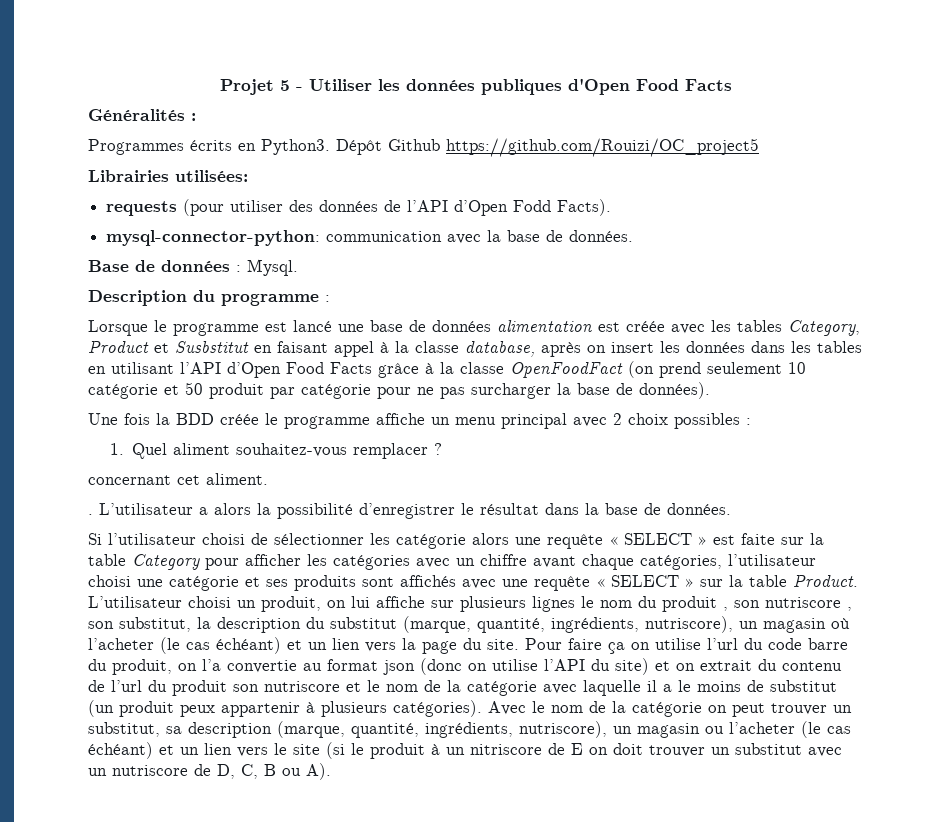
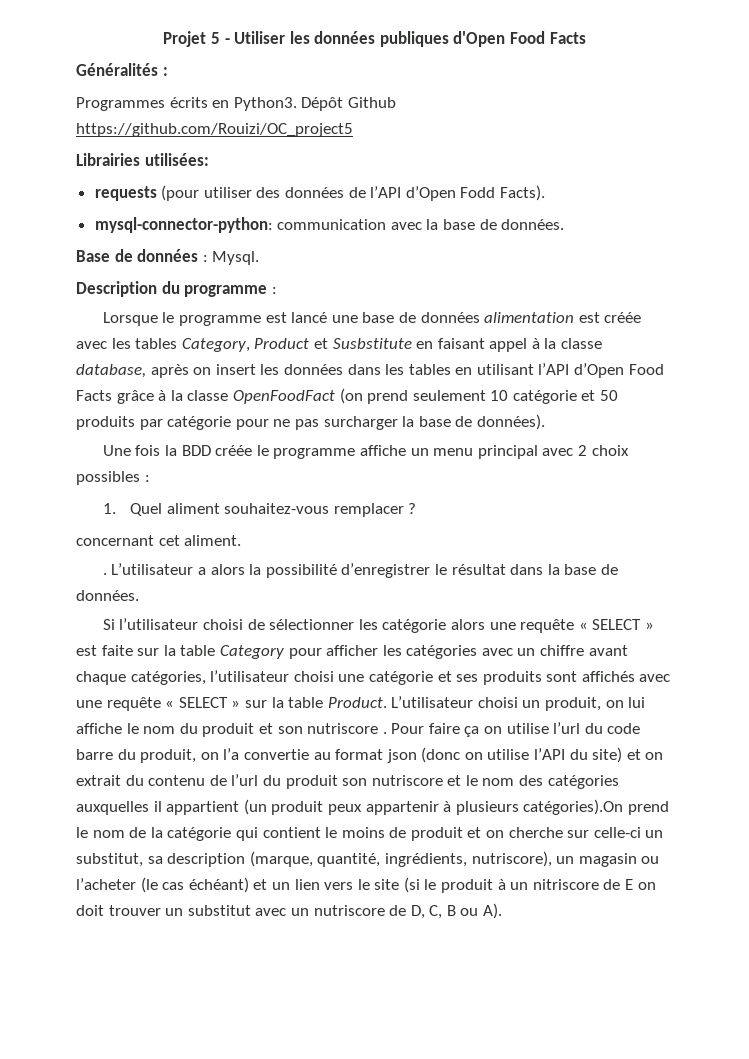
- Lorsque le programme est lancé une base de données alimentation est créée avec les tables Category, Product et Susbstitut en faisant appel à la classe database, après on insert les données dans les tables en utilisant l’API d’Open Food Facts grâce à la classe OpenFoodFact (on prend seulement 10 catégorie et 50 produit par catégorie pour ne pas surcharger la base de données).
+ Lorsque le programme est lancé une base de données alimentation est créée avec les tables Category, Product et Susbstitute en faisant appel à la classe database, après on insert les données dans les tables en utilisant l’API d’Open Food Facts grâce à la classe OpenFoodFact (on prend seulement 10 catégorie et 50 produits par catégorie pour ne pas surcharger la base de données).
- L’utilisateur choisi un produit, on lui affiche sur plusieurs lignes le nom du produit , son nutriscore , son substitut, la description du substitut (marque, quantité, ingrédients, nutriscore), un magasin où l’acheter (le cas échéant) et un lien vers la page du site.
+ L’utilisateur choisi un produit, on lui affiche le nom du produit et son nutriscore .
- Pour faire ça on utilise l’url du code barre du produit, on l’a convertie au format json (donc on utilise l’API du site) et on extrait du contenu de l’url du produit son nutriscore et le nom de la catégorie avec laquelle il a le moins de substitut (un produit peux appartenir à plusieurs catégories). Avec le nom de la catégorie on peut trouver un substitut, sa description (marque, quantité, ingrédients, nutriscore), un magasin ou l’acheter (le cas échéant) et un lien vers le site (si le produit à un nitriscore de E on doit trouver un substitut avec un nutriscore de D, C, B ou A).
+ Pour faire ça on utilise l’url du code barre du produit, on l’a convertie au format json (donc on utilise l’API du site) et on extrait du contenu de l’url du produit son nutriscore et le nom des catégories auxquelles il appartient (un produit peux appartenir à plusieurs catégories).On prend le nom de la catégorie qui contient le moins de produit et on cherche sur celle-ci un substitut, sa description (marque, quantité, ingrédients, nutriscore), un magasin ou l’acheter (le cas échéant) et un lien vers le site (si le produit à un nitriscore de E on doit trouver un substitut avec un nutriscore de D, C, B ou A).

